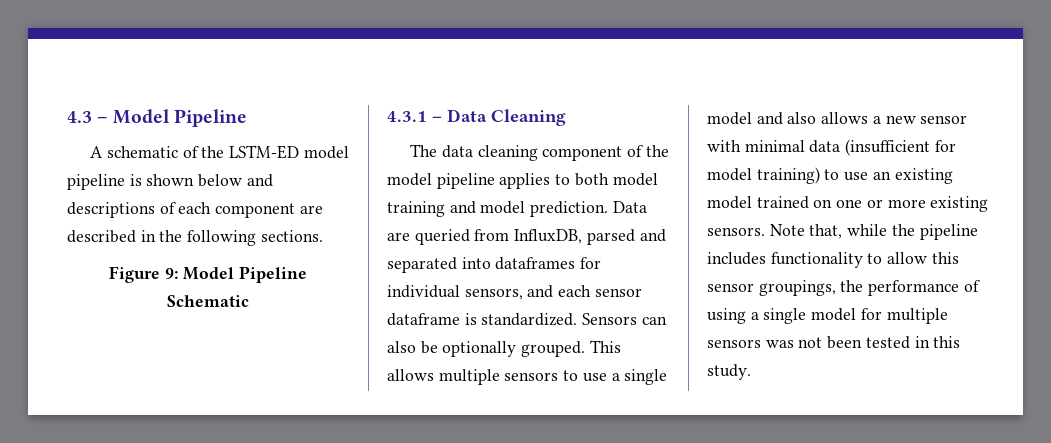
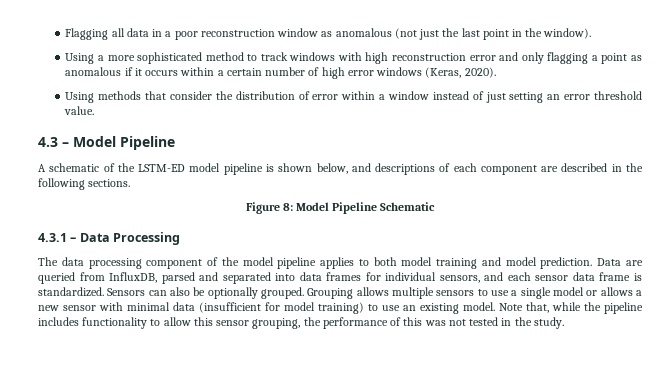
+ Flagging all data in a poor reconstruction window as anomalous (not just the last point in the window).
+ Using a more sophisticated method to track windows with high reconstruction error and only flagging a point as anomalous if it occurs within a certain number of high error windows (Keras, 2020).
+ Using methods that consider the distribution of error within a window instead of just setting an error threshold value.
- A schematic of the LSTM-ED model pipeline is shown below and descriptions of each component are described in the following sections.
+ A schematic of the LSTM-ED model pipeline is shown below, and descriptions of each component are described in the following sections.
- Figure 9: Model Pipeline Schematic
+ Figure 8: Model Pipeline Schematic
- 4.3.1 – Data Cleaning
+ 4.3.1 – Data Processing
- The data cleaning component of the model pipeline applies to both model training and model prediction.
+ The data processing component of the model pipeline applies to both model training and model prediction.
- Data are queried from InfluxDB, parsed and separated into dataframes for individual sensors, and each sensor dataframe is standardized.
+ Data are queried from InfluxDB, parsed and separated into data frames for individual sensors, and each sensor data frame is standardized.
- This allows multiple sensors to use a single model and also allows a new sensor with minimal data (insufficient for model training) to use an existing model trained on one or more existing sensors.
+ Grouping allows multiple sensors to use a single model or allows a new sensor with minimal data (insufficient for model training) to use an existing model.
- Note that, while the pipeline includes functionality to allow this sensor groupings, the performance of using a single model for multiple sensors was not been tested in this study.
+ Note that, while the pipeline includes functionality to allow this sensor grouping, the performance of this was not tested in the study.

